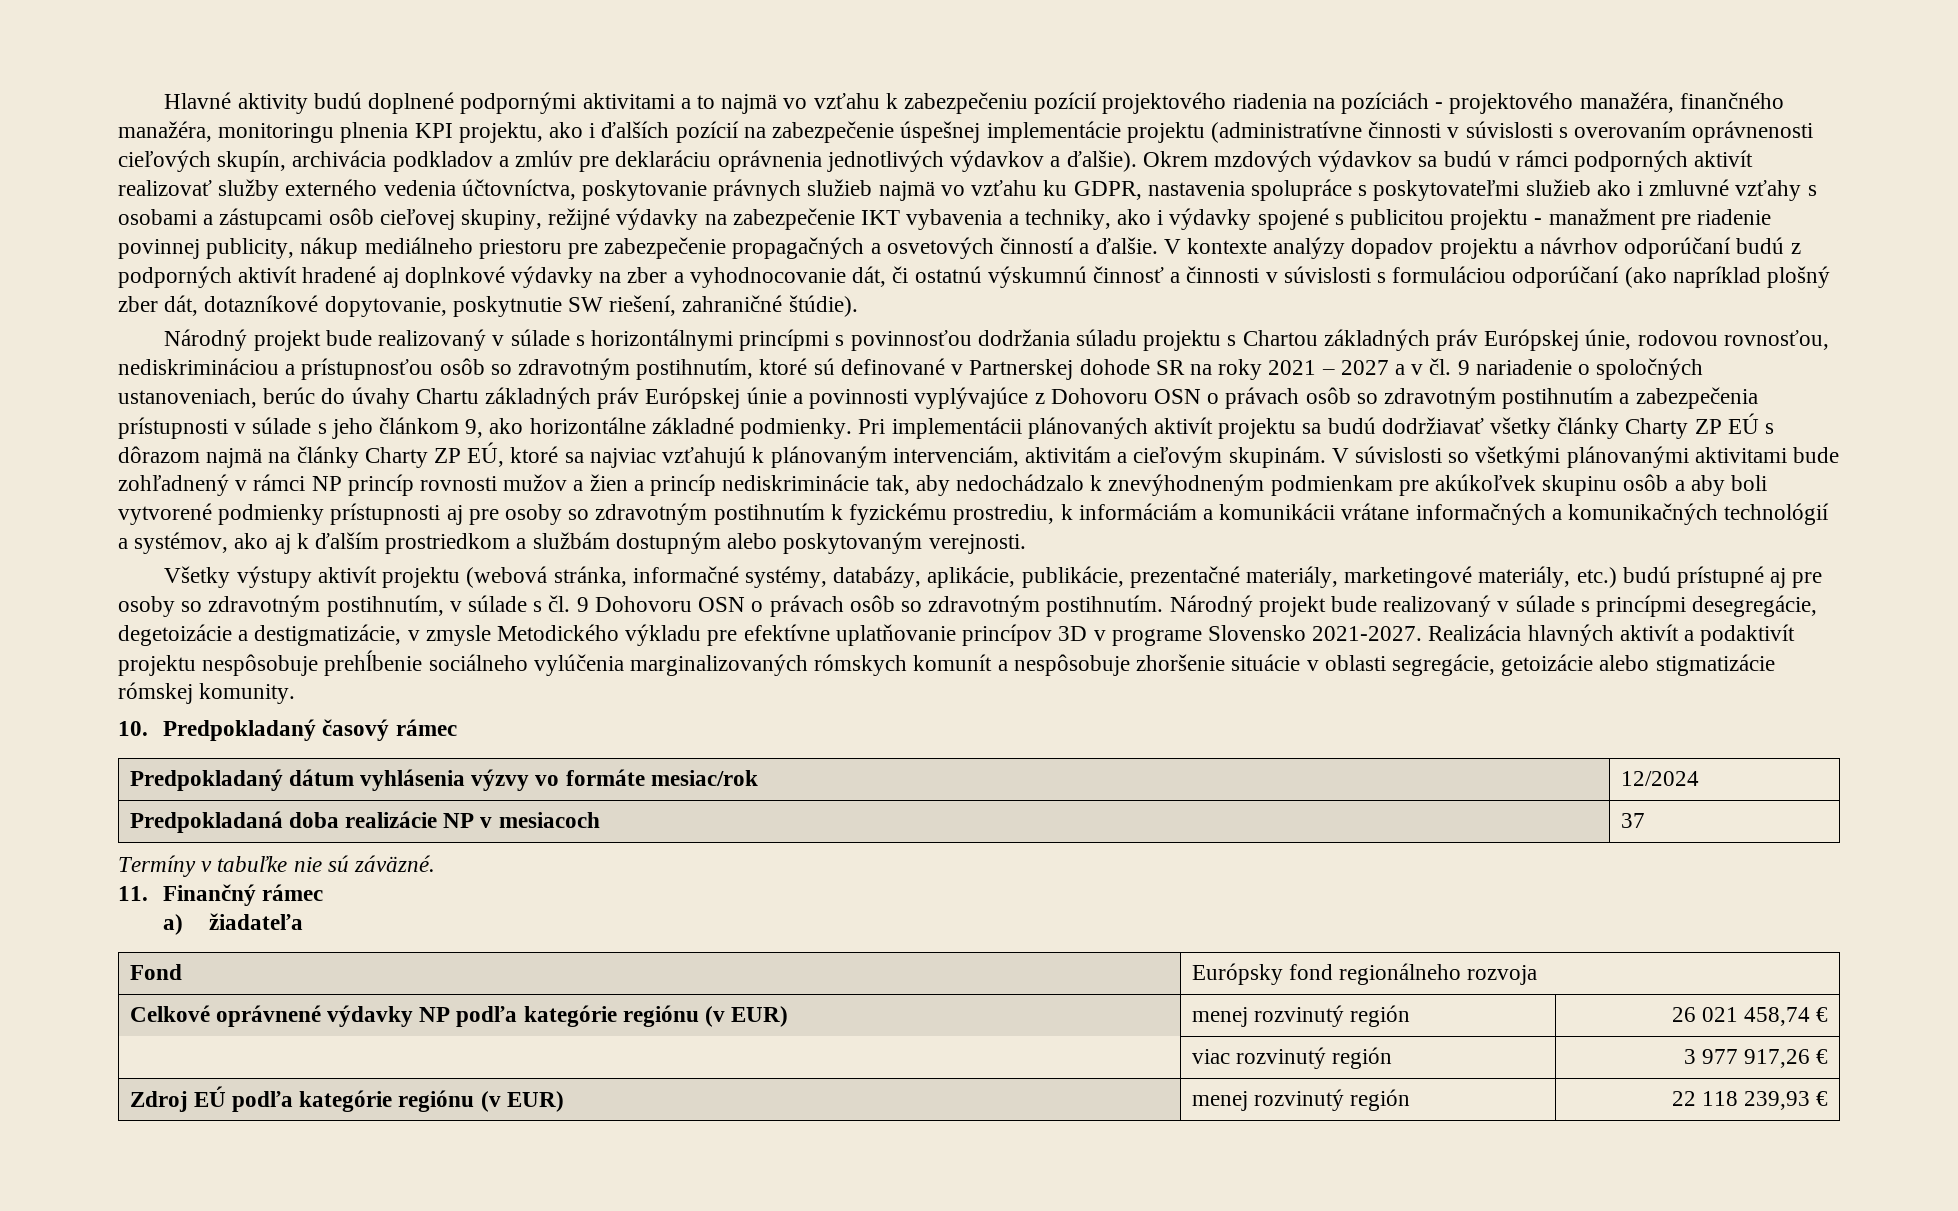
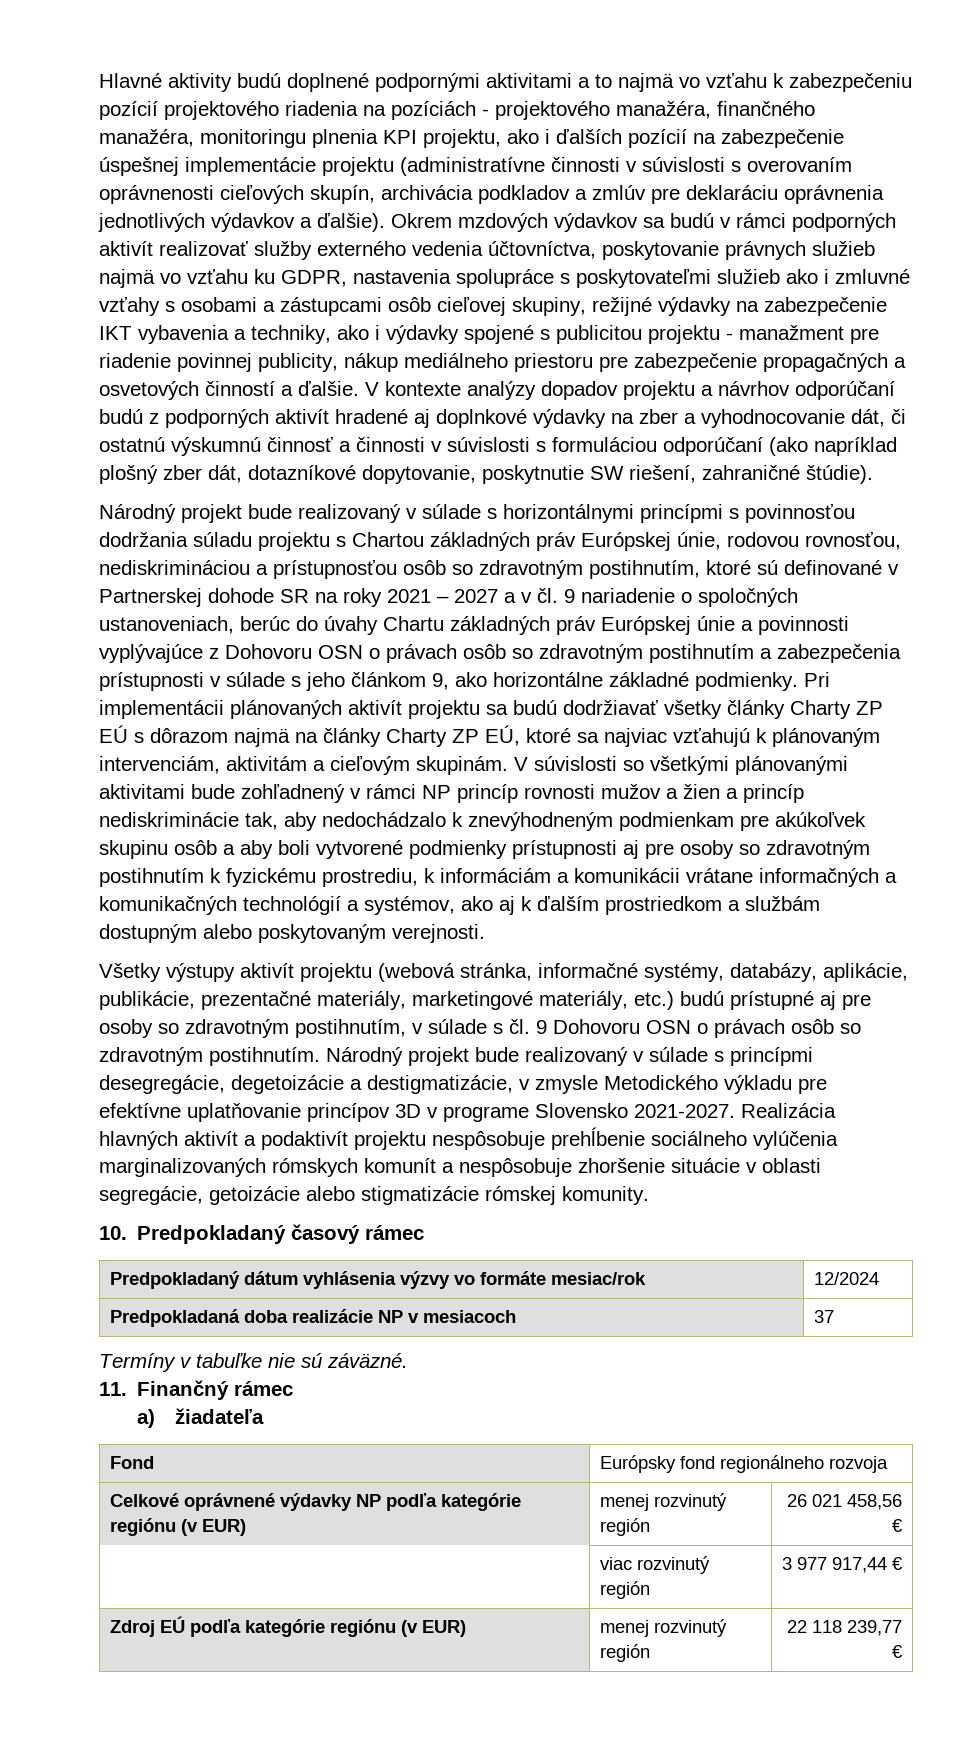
- Celkové oprávnené výdavky NP podľa kategórie regiónu (v EUR) | menej rozvinutý región | 26 021 458,74 €
+ Celkové oprávnené výdavky NP podľa kategórie regiónu (v EUR) | menej rozvinutý región | 26 021 458,56 €
- | viac rozvinutý región | 3 977 917,26 €
+ | viac rozvinutý región | 3 977 917,44 €
- Zdroj EÚ podľa kategórie regiónu (v EUR) | menej rozvinutý región | 22 118 239,93 €
+ Zdroj EÚ podľa kategórie regiónu (v EUR) | menej rozvinutý región | 22 118 239,77 €

